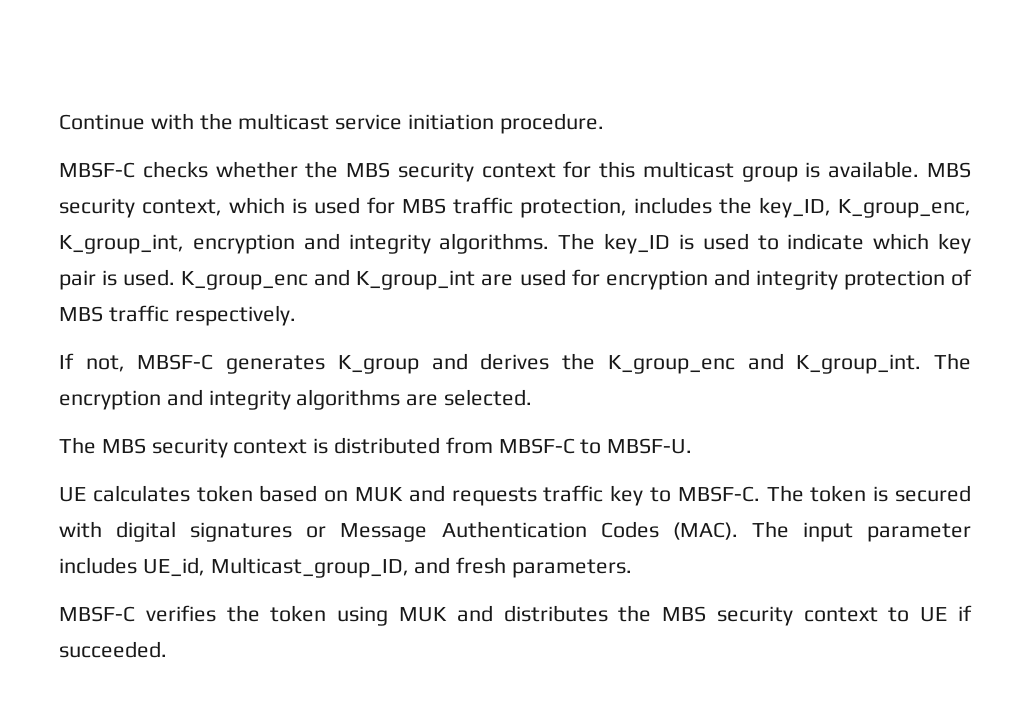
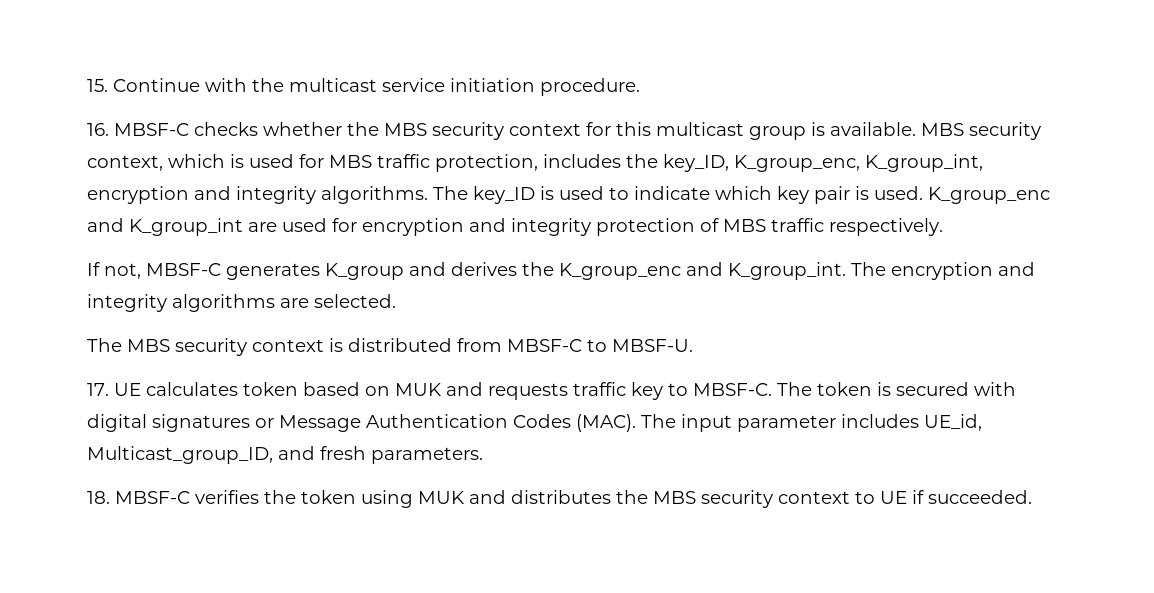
- Continue with the multicast service initiation procedure.
+ 15. Continue with the multicast service initiation procedure.
- MBSF-C checks whether the MBS security context for this multicast group is available.
+ 16. MBSF-C checks whether the MBS security context for this multicast group is available.
- UE calculates token based on MUK and requests traffic key to MBSF-C.
+ 17. UE calculates token based on MUK and requests traffic key to MBSF-C.
- MBSF-C verifies the token using MUK and distributes the MBS security context to UE if succeeded.
+ 18. MBSF-C verifies the token using MUK and distributes the MBS security context to UE if succeeded.

